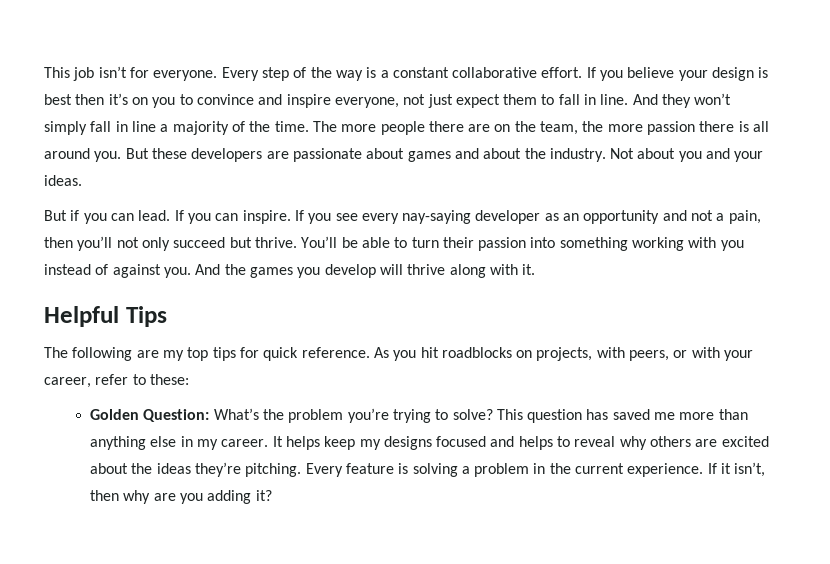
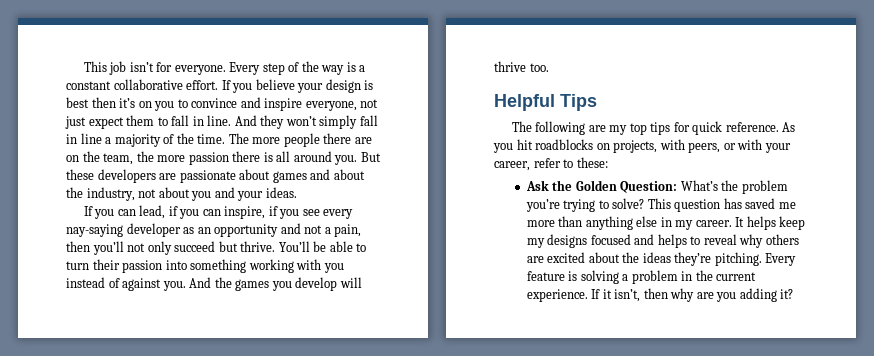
- But these developers are passionate about games and about the industry. Not about you and your ideas.
+ But these developers are passionate about games and about the industry, not about you and your ideas.
- But if you can lead. If you can inspire. If you see every nay-saying developer as an opportunity and not a pain, then you’ll not only succeed but thrive.
+ If you can lead, if you can inspire, if you see every nay-saying developer as an opportunity and not a pain, then you’ll not only succeed but thrive.
- And the games you develop will thrive along with it.
+ And the games you develop will thrive too.
- Golden Question: What’s the problem you’re trying to solve?
+ Ask the Golden Question: What’s the problem you’re trying to solve?

